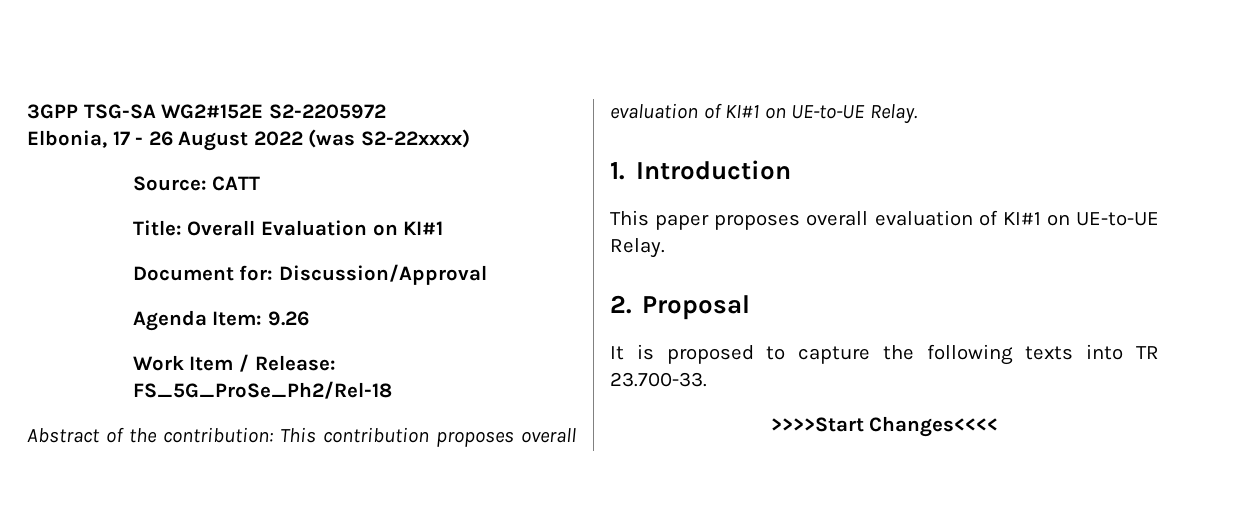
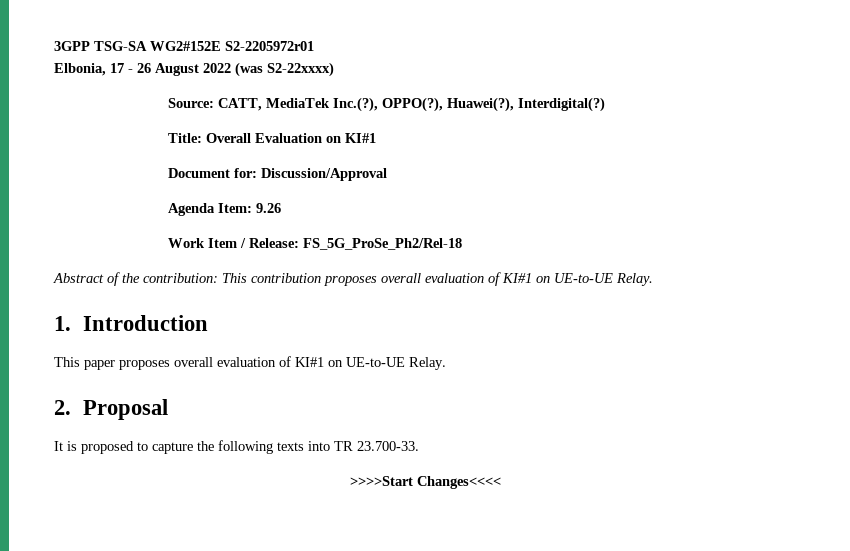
- 3GPP TSG-SA WG2#152E S2-2205972
+ 3GPP TSG-SA WG2#152E S2-2205972r01
- Source: CATT
+ Source: CATT, MediaTek Inc.(?), OPPO(?), Huawei(?), Interdigital(?)

